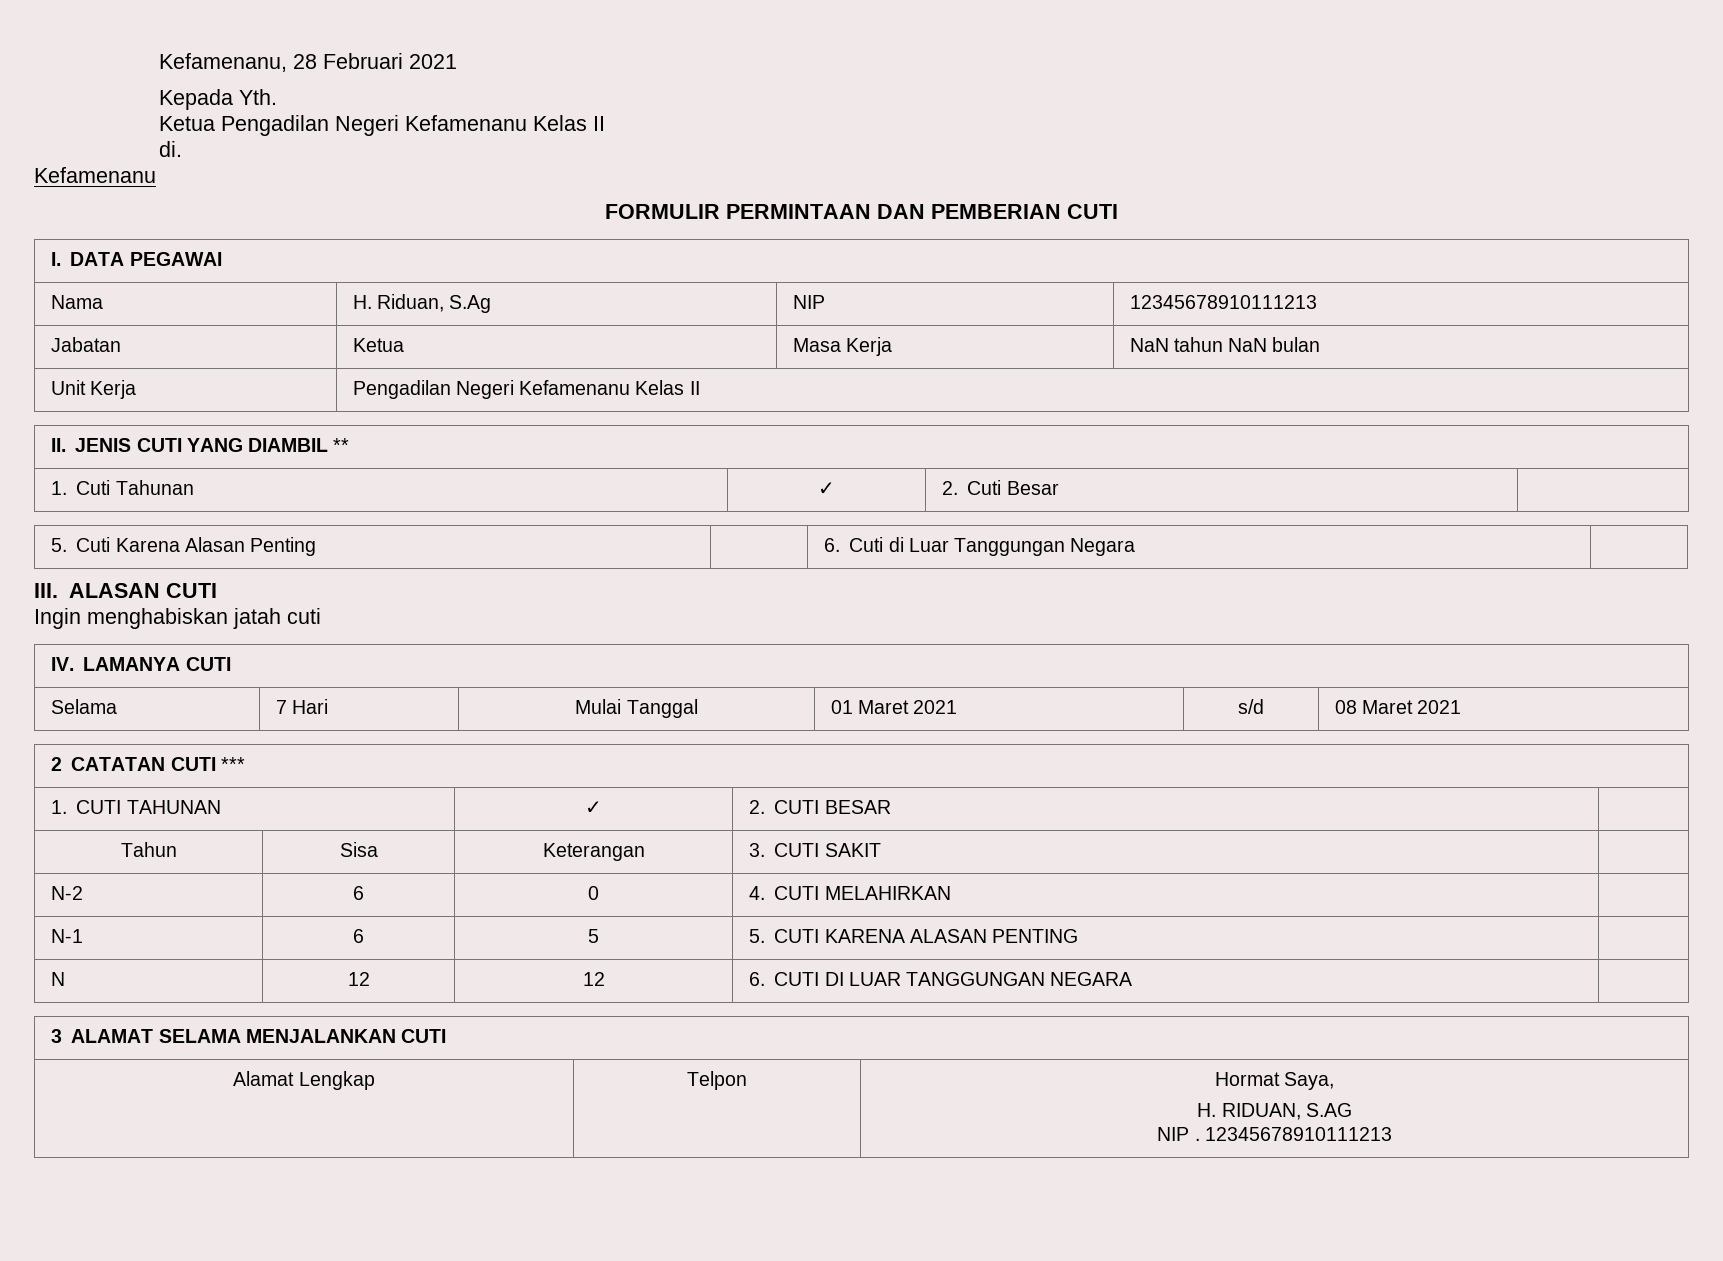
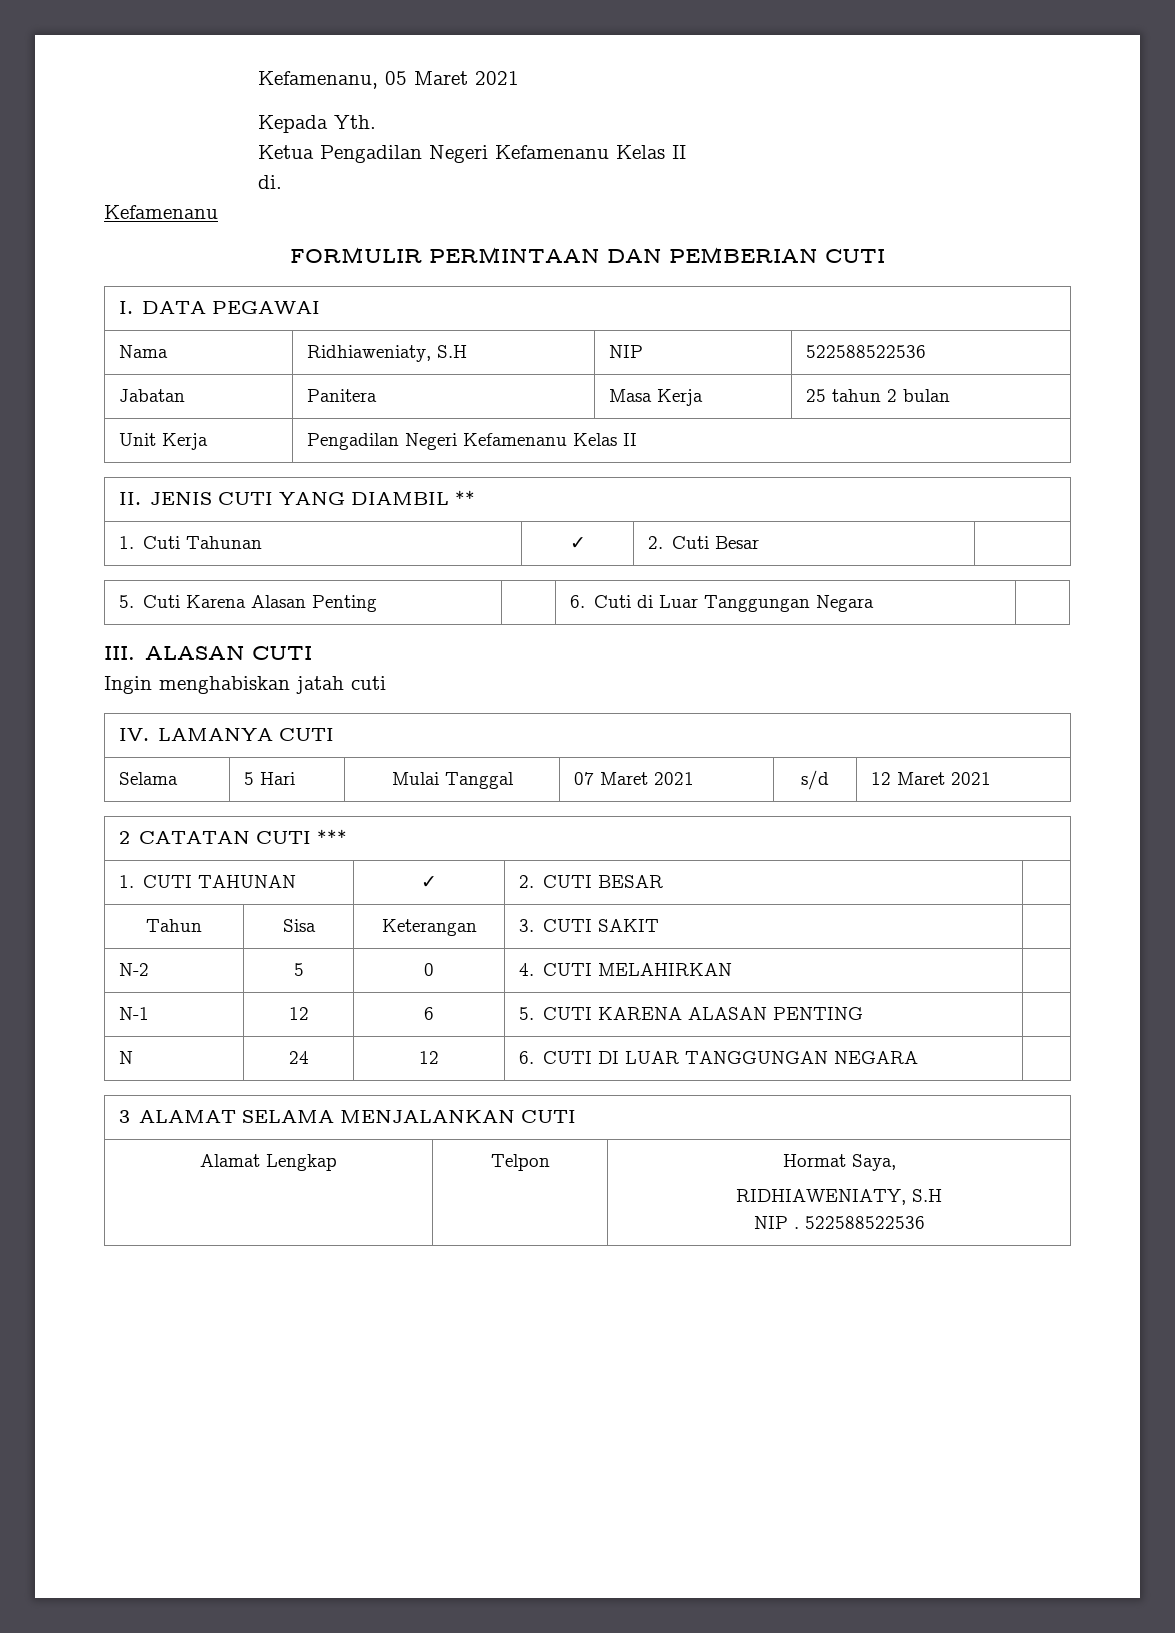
- Kefamenanu, 28 Februari 2021
+ Kefamenanu, 05 Maret 2021
- Nama | H. Riduan, S.Ag | NIP | 12345678910111213
+ Nama | Ridhiaweniaty, S.H | NIP | 522588522536
- Jabatan | Ketua | Masa Kerja | NaN tahun NaN bulan
+ Jabatan | Panitera | Masa Kerja | 25 tahun 2 bulan
- Selama | 7 Hari | Mulai Tanggal | 01 Maret 2021 | s/d | 08 Maret 2021
+ Selama | 5 Hari | Mulai Tanggal | 07 Maret 2021 | s/d | 12 Maret 2021
- N-2 | 6 | 0 | 4. CUTI MELAHIRKAN |
+ N-2 | 5 | 0 | 4. CUTI MELAHIRKAN |
- N-1 | 6 | 5 | 5. CUTI KARENA ALASAN PENTING |
+ N-1 | 12 | 6 | 5. CUTI KARENA ALASAN PENTING |
- N | 12 | 12 | 6. CUTI DI LUAR TANGGUNGAN NEGARA |
+ N | 24 | 12 | 6. CUTI DI LUAR TANGGUNGAN NEGARA |
  Alamat Lengkap | Telpon | Hormat Saya,
- H. RIDUAN, S.AG
- NIP . 12345678910111213
+ RIDHIAWENIATY, S.H
+ NIP . 522588522536

